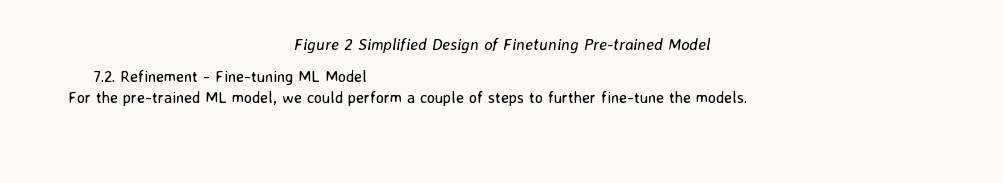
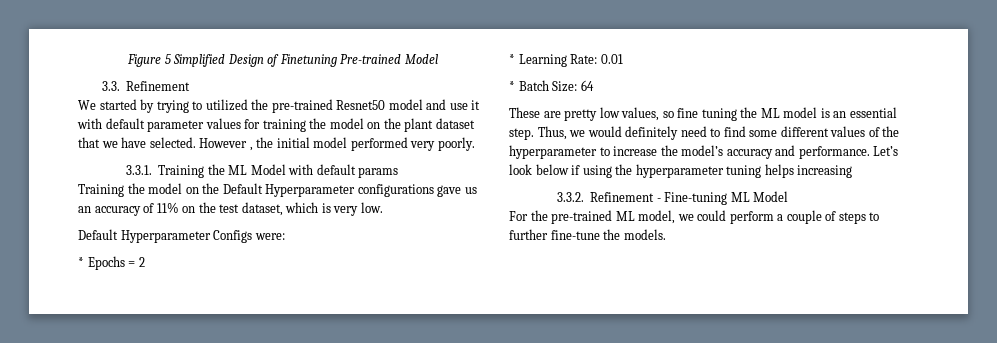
- Figure 2 Simplified Design of Finetuning Pre-trained Model
+ Figure 5 Simplified Design of Finetuning Pre-trained Model
- 7.2. Refinement - Fine-tuning ML Model
+ 3.3. Refinement
+ We started by trying to utilized the pre-trained Resnet50 model and use it with default parameter values for training the model on the plant dataset that we have selected. However , the initial model performed very poorly.
+ 3.3.1. Training the ML Model with default params
+ Training the model on the Default Hyperparameter configurations gave us an accuracy of 11% on the test dataset, which is very low.
+ Default Hyperparameter Configs were:
+ * Epochs = 2
+ * Learning Rate: 0.01
+ * Batch Size: 64
+ These are pretty low values, so fine tuning the ML model is an essential step. Thus, we would definitely need to find some different values of the hyperparameter to increase the model’s accuracy and performance. Let’s look below if using the hyperparameter tuning helps increasing
+ 3.3.2. Refinement - Fine-tuning ML Model

